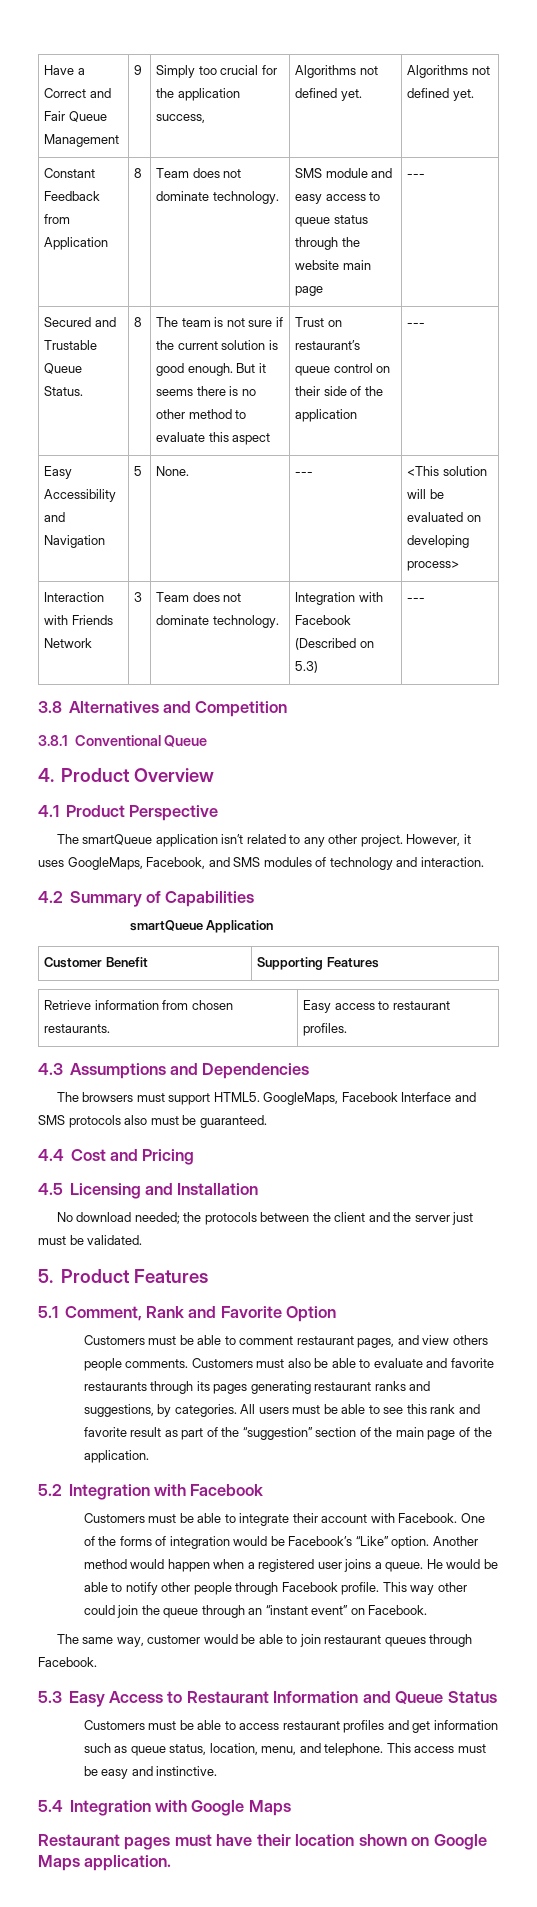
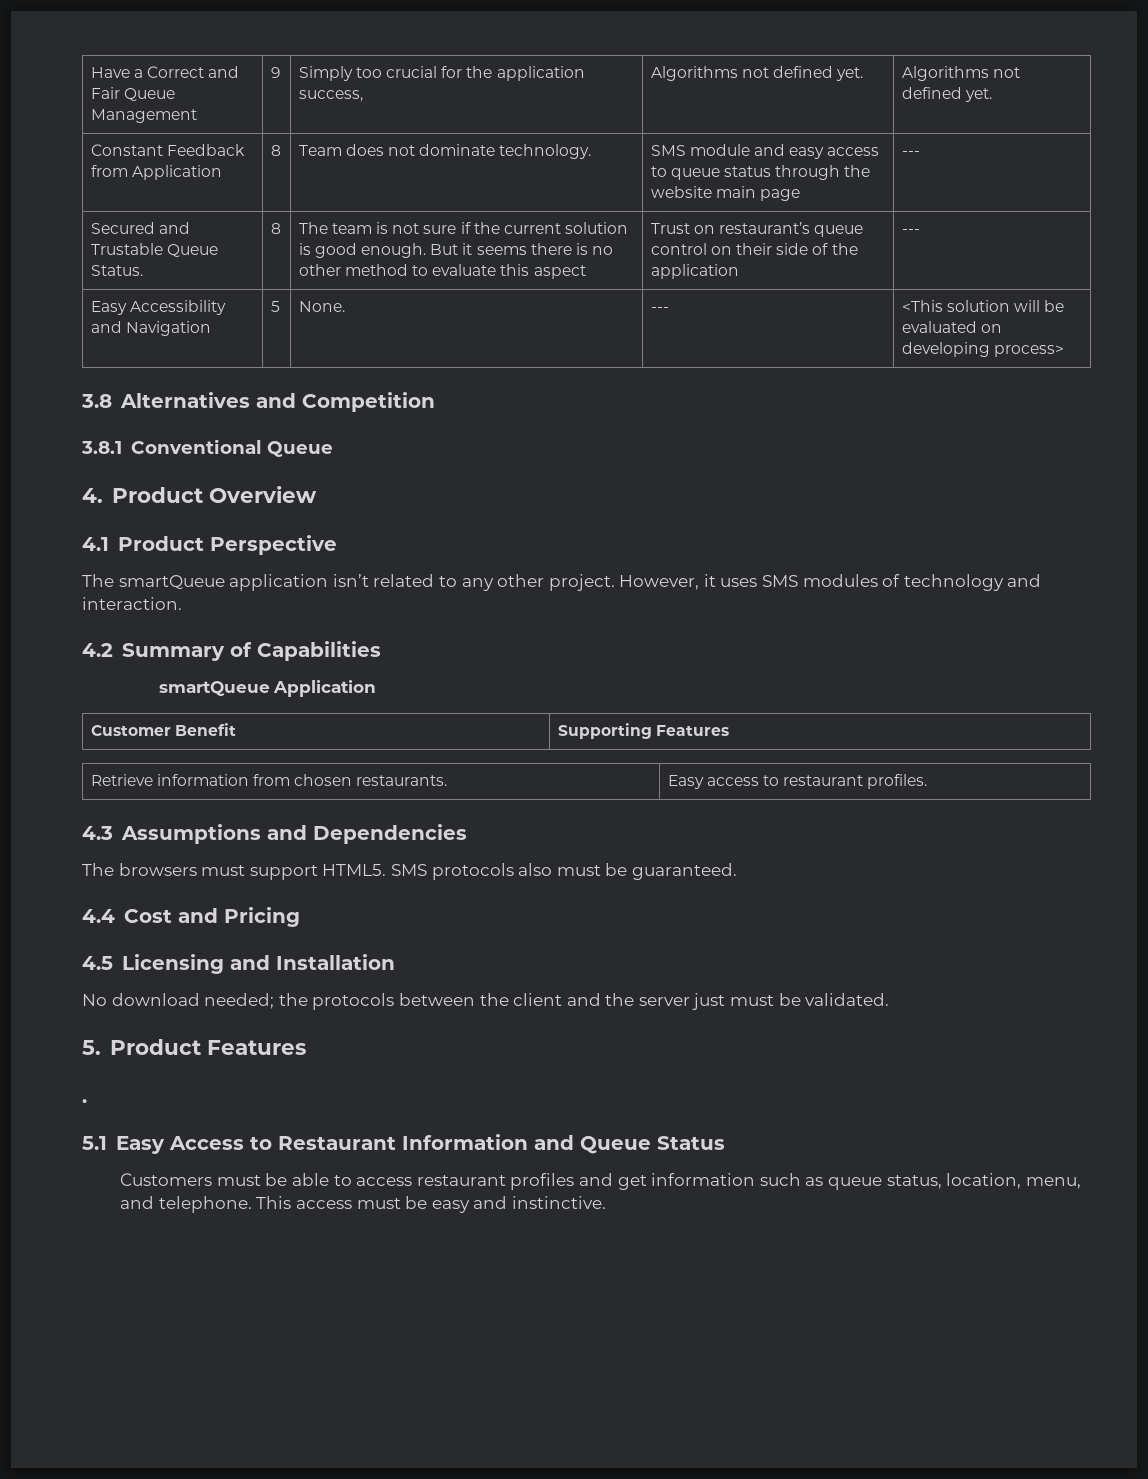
- Interaction with Friends Network | 3 | Team does not dominate technology. | Integration with Facebook (Described on 5.3) | ---
- However, it uses GoogleMaps, Facebook, and SMS modules of technology and interaction.
+ However, it uses SMS modules of technology and interaction.
- GoogleMaps, Facebook Interface and SMS protocols also must be guaranteed.
+ SMS protocols also must be guaranteed.
- 5.1 Comment, Rank and Favorite Option
- Customers must be able to comment restaurant pages, and view others people comments. Customers must also be able to evaluate and favorite restaurants through its pages generating restaurant ranks and suggestions, by categories. All users must be able to see this rank and favorite result as part of the “suggestion” section of the main page of the application.
- 5.2 Integration with Facebook
- Customers must be able to integrate their account with Facebook. One of the forms of integration would be Facebook’s “Like” option. Another method would happen when a registered user joins a queue. He would be able to notify other people through Facebook profile. This way other could join the queue through an “instant event” on Facebook.
- The same way, customer would be able to join restaurant queues through Facebook.
- 5.3 Easy Access to Restaurant Information and Queue Status
+ .
+ 5.1 Easy Access to Restaurant Information and Queue Status
- 5.4 Integration with Google Maps
- Restaurant pages must have their location shown on Google Maps application.

